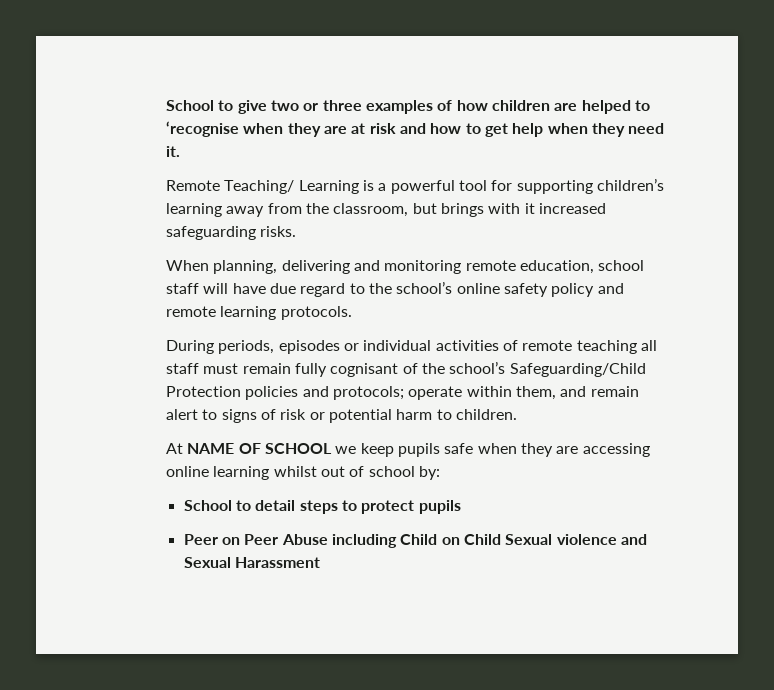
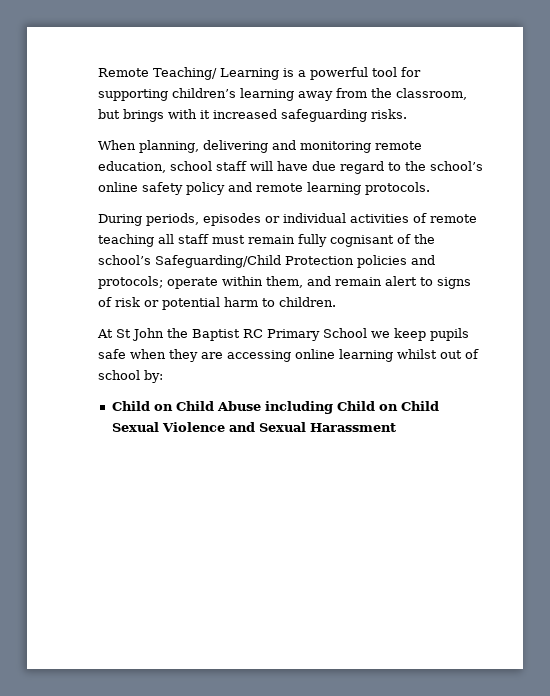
- School to give two or three examples of how children are helped to ‘recognise when they are at risk and how to get help when they need it.
- At NAME OF SCHOOL we keep pupils safe when they are accessing online learning whilst out of school by:
+ At St John the Baptist RC Primary School we keep pupils safe when they are accessing online learning whilst out of school by:
- School to detail steps to protect pupils
- Peer on Peer Abuse including Child on Child Sexual violence and Sexual Harassment
+ Child on Child Abuse including Child on Child Sexual Violence and Sexual Harassment

